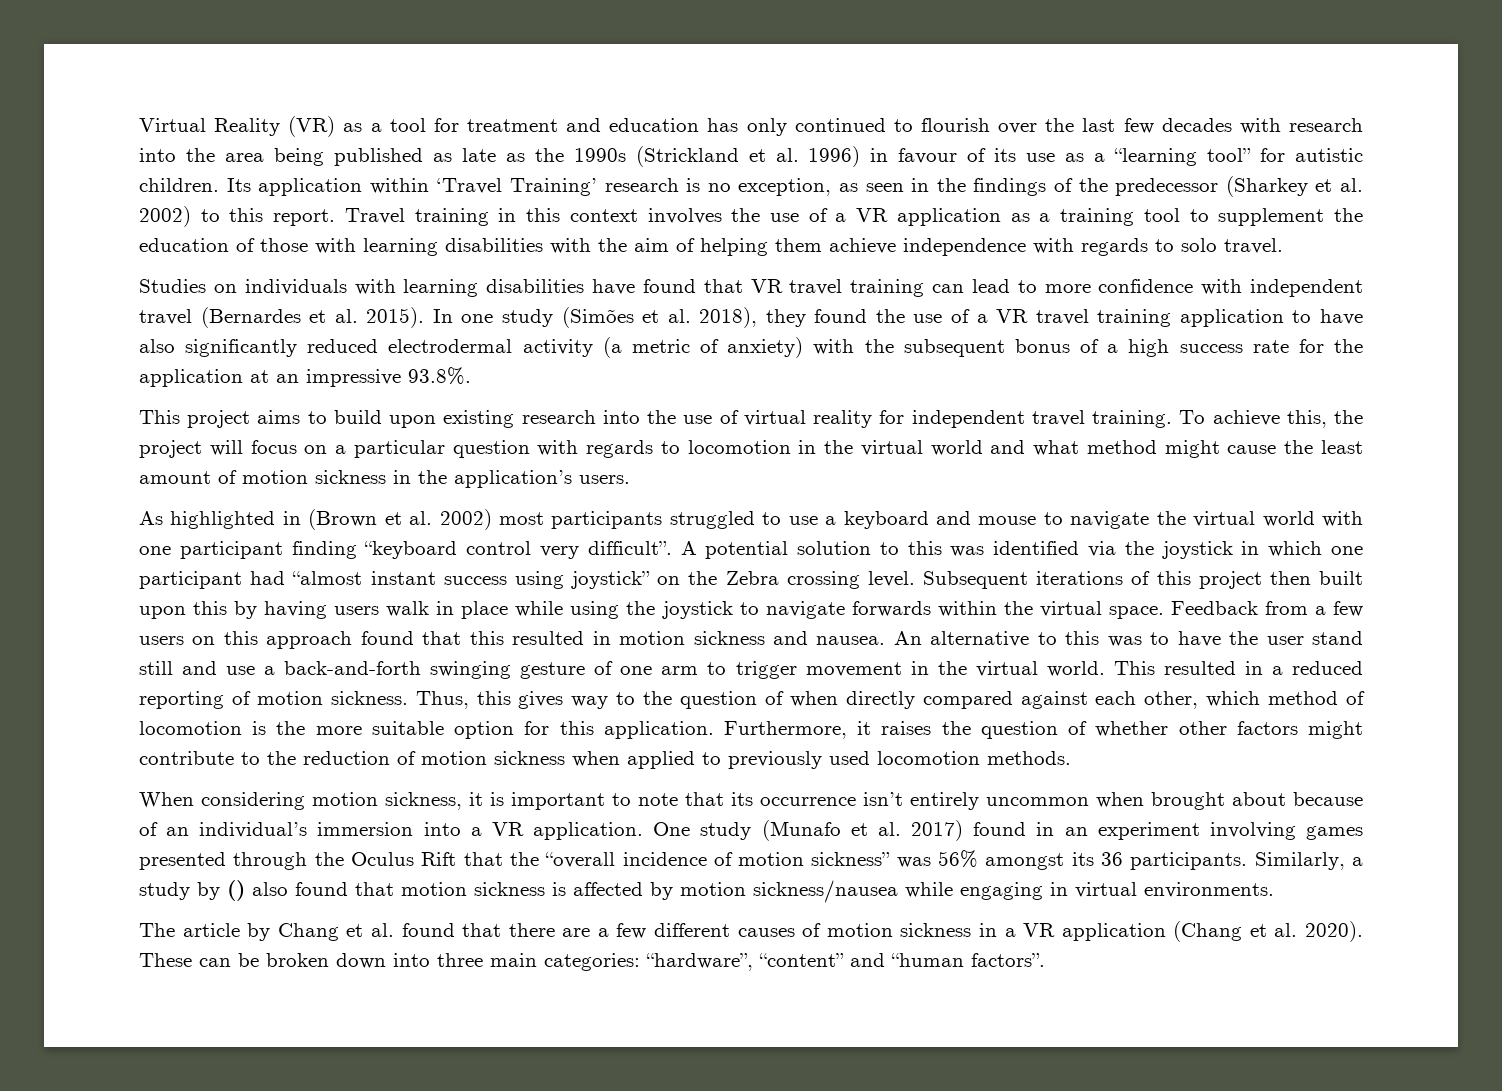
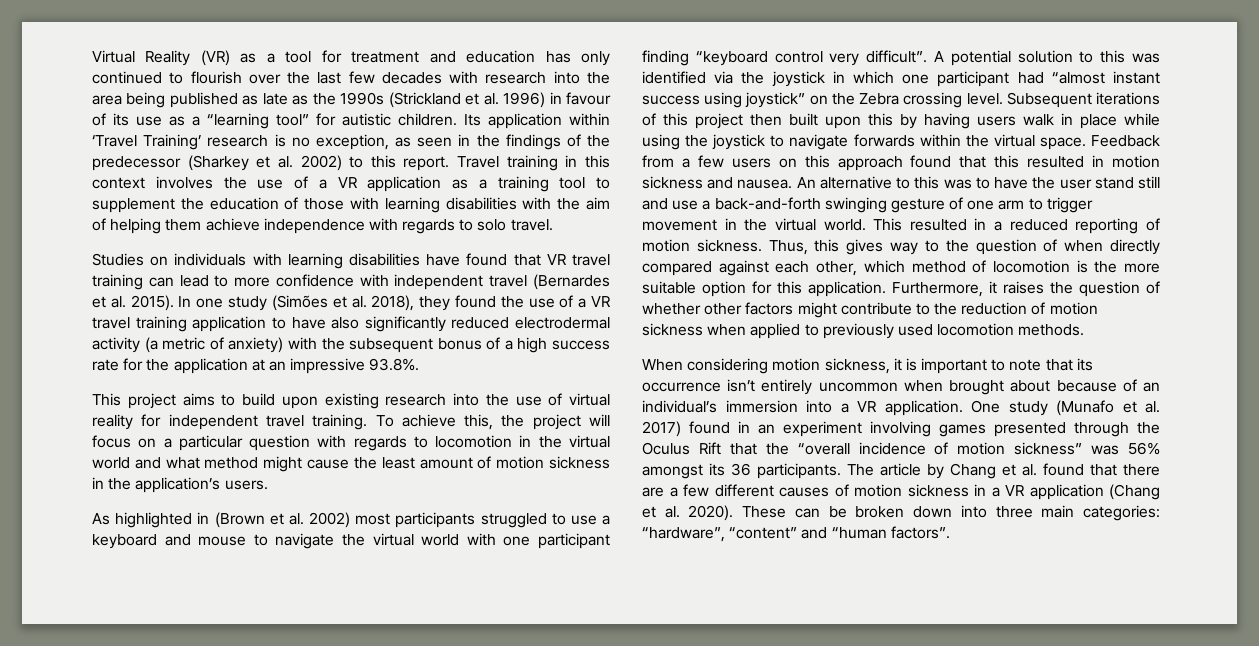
- One study (Munafo et al. 2017) found in an experiment involving games presented through the Oculus Rift that the “overall incidence of motion sickness” was 56% amongst its 36 participants. Similarly, a study by () also found that motion sickness is affected by motion sickness/nausea while engaging in virtual environments.
- The article by Chang et al. found that there are a few different causes of motion sickness in a VR application (Chang et al. 2020).
+ One study (Munafo et al. 2017) found in an experiment involving games presented through the Oculus Rift that the “overall incidence of motion sickness” was 56% amongst its 36 participants. The article by Chang et al. found that there are a few different causes of motion sickness in a VR application (Chang et al. 2020).

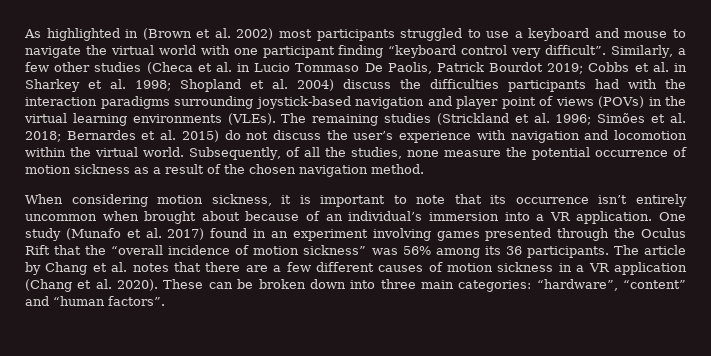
- Virtual Reality (VR) as a tool for treatment and education has only continued to flourish over the last few decades with research into the area being published as late as the 1990s (Strickland et al. 1996) in favour of its use as a “learning tool” for autistic children. Its application within ‘Travel Training’ research is no exception, as seen in the findings of the predecessor (Sharkey et al. 2002) to this report. Travel training in this context involves the use of a VR application as a training tool to supplement the education of those with learning disabilities with the aim of helping them achieve independence with regards to solo travel.
- Studies on individuals with learning disabilities have found that VR travel training can lead to more confidence with independent travel (Bernardes et al. 2015). In one study (Simões et al. 2018), they found the use of a VR travel training application to have also significantly reduced electrodermal activity (a metric of anxiety) with the subsequent bonus of a high success rate for the application at an impressive 93.8%.
- This project aims to build upon existing research into the use of virtual reality for independent travel training. To achieve this, the project will focus on a particular question with regards to locomotion in the virtual world and what method might cause the least amount of motion sickness in the application’s users.
- A potential solution to this was identified via the joystick in which one participant had “almost instant success using joystick” on the Zebra crossing level. Subsequent iterations of this project then built upon this by having users walk in place while using the joystick to navigate forwards within the virtual space. Feedback from a few users on this approach found that this resulted in motion sickness and nausea. An alternative to this was to have the user stand still and use a back-and-forth swinging gesture of one arm to trigger movement in the virtual world. This resulted in a reduced reporting of motion sickness. Thus, this gives way to the question of when directly compared against each other, which method of locomotion is the more suitable option for this application. Furthermore, it raises the question of whether other factors might contribute to the reduction of motion sickness when applied to previously used locomotion methods.
+ Similarly, a few other studies (Checa et al. in Lucio Tommaso De Paolis, Patrick Bourdot 2019; Cobbs et al. in Sharkey et al. 1998; Shopland et al. 2004) discuss the difficulties participants had with the interaction paradigms surrounding joystick-based navigation and player point of views (POVs) in the virtual learning environments (VLEs). The remaining studies (Strickland et al. 1996; Simões et al. 2018; Bernardes et al. 2015) do not discuss the user’s experience with navigation and locomotion within the virtual world. Subsequently, of all the studies, none measure the potential occurrence of motion sickness as a result of the chosen navigation method.
- One study (Munafo et al. 2017) found in an experiment involving games presented through the Oculus Rift that the “overall incidence of motion sickness” was 56% amongst its 36 participants.
+ One study (Munafo et al. 2017) found in an experiment involving games presented through the Oculus Rift that the “overall incidence of motion sickness” was 56% among its 36 participants.
- The article by Chang et al. found that there are a few different causes of motion sickness in a VR application (Chang et al. 2020).
+ The article by Chang et al. notes that there are a few different causes of motion sickness in a VR application (Chang et al. 2020).

